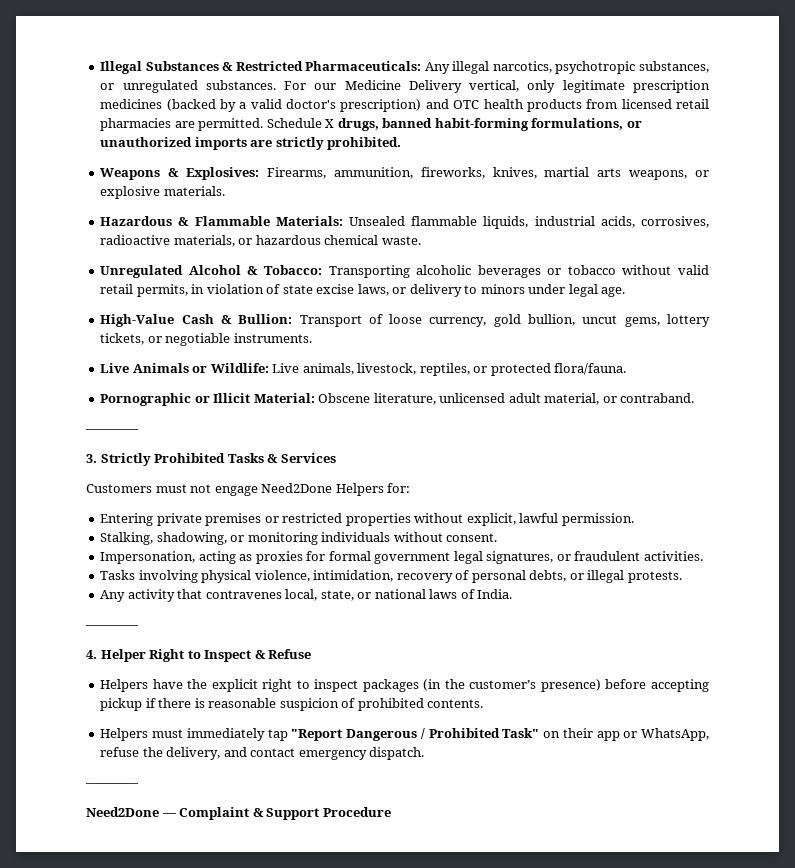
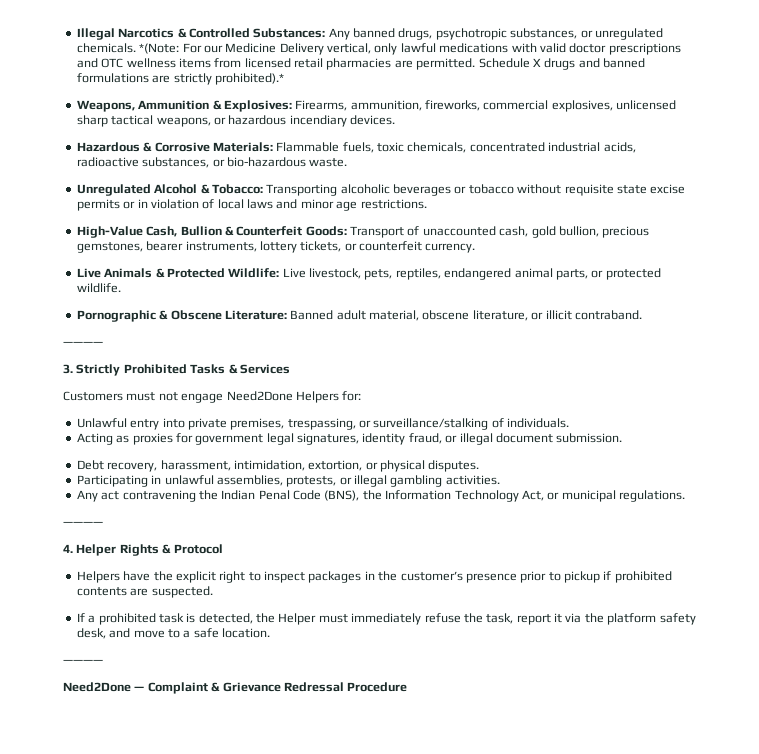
- Illegal Substances & Restricted Pharmaceuticals: Any illegal narcotics, psychotropic substances, or unregulated substances. For our Medicine Delivery vertical, only legitimate prescription medicines (backed by a valid doctor's prescription) and OTC health products from licensed retail pharmacies are permitted.
+ Illegal Narcotics & Controlled Substances: Any banned drugs, psychotropic substances, or unregulated chemicals. *(Note: For our Medicine Delivery vertical, only lawful medications with valid doctor prescriptions and OTC wellness items from licensed retail pharmacies are permitted.
- Schedule X drugs, banned habit-forming formulations, or unauthorized imports are strictly prohibited.
- Weapons & Explosives: Firearms, ammunition, fireworks, knives, martial arts weapons, or explosive materials.
- Hazardous & Flammable Materials: Unsealed flammable liquids, industrial acids, corrosives, radioactive materials, or hazardous chemical waste.
+ Schedule X drugs and banned formulations are strictly prohibited).*
+ Weapons, Ammunition & Explosives: Firearms, ammunition, fireworks, commercial explosives, unlicensed sharp tactical weapons, or hazardous incendiary devices.
+ Hazardous & Corrosive Materials: Flammable fuels, toxic chemicals, concentrated industrial acids, radioactive substances, or bio-hazardous waste.
- Unregulated Alcohol & Tobacco: Transporting alcoholic beverages or tobacco without valid retail permits, in violation of state excise laws, or delivery to minors under legal age.
- High-Value Cash & Bullion: Transport of loose currency, gold bullion, uncut gems, lottery tickets, or negotiable instruments.
+ Unregulated Alcohol & Tobacco: Transporting alcoholic beverages or tobacco without requisite state excise permits or in violation of local laws and minor age restrictions.
+ High-Value Cash, Bullion & Counterfeit Goods: Transport of unaccounted cash, gold bullion, precious gemstones, bearer instruments, lottery tickets, or counterfeit currency.
- Live Animals or Wildlife: Live animals, livestock, reptiles, or protected flora/fauna.
+ Live Animals & Protected Wildlife: Live livestock, pets, reptiles, endangered animal parts, or protected wildlife.
- Pornographic or Illicit Material: Obscene literature, unlicensed adult material, or contraband.
+ Pornographic & Obscene Literature: Banned adult material, obscene literature, or illicit contraband.
- Entering private premises or restricted properties without explicit, lawful permission.
- Stalking, shadowing, or monitoring individuals without consent.
- Impersonation, acting as proxies for formal government legal signatures, or fraudulent activities.
- Tasks involving physical violence, intimidation, recovery of personal debts, or illegal protests.
- Any activity that contravenes local, state, or national laws of India.
+ Unlawful entry into private premises, trespassing, or surveillance/stalking of individuals.
+ Acting as proxies for government legal signatures, identity fraud, or illegal document submission.
+ Debt recovery, harassment, intimidation, extortion, or physical disputes.
+ Participating in unlawful assemblies, protests, or illegal gambling activities.
+ Any act contravening the Indian Penal Code (BNS), the Information Technology Act, or municipal regulations.
  ————
- 4. Helper Right to Inspect & Refuse
+ 4. Helper Rights & Protocol
- Helpers have the explicit right to inspect packages (in the customer’s presence) before accepting pickup if there is reasonable suspicion of prohibited contents.
- Helpers must immediately tap "Report Dangerous / Prohibited Task" on their app or WhatsApp, refuse the delivery, and contact emergency dispatch.
+ Helpers have the explicit right to inspect packages in the customer’s presence prior to pickup if prohibited contents are suspected.
+ If a prohibited task is detected, the Helper must immediately refuse the task, report it via the platform safety desk, and move to a safe location.
- Need2Done — Complaint & Support Procedure
+ Need2Done — Complaint & Grievance Redressal Procedure

